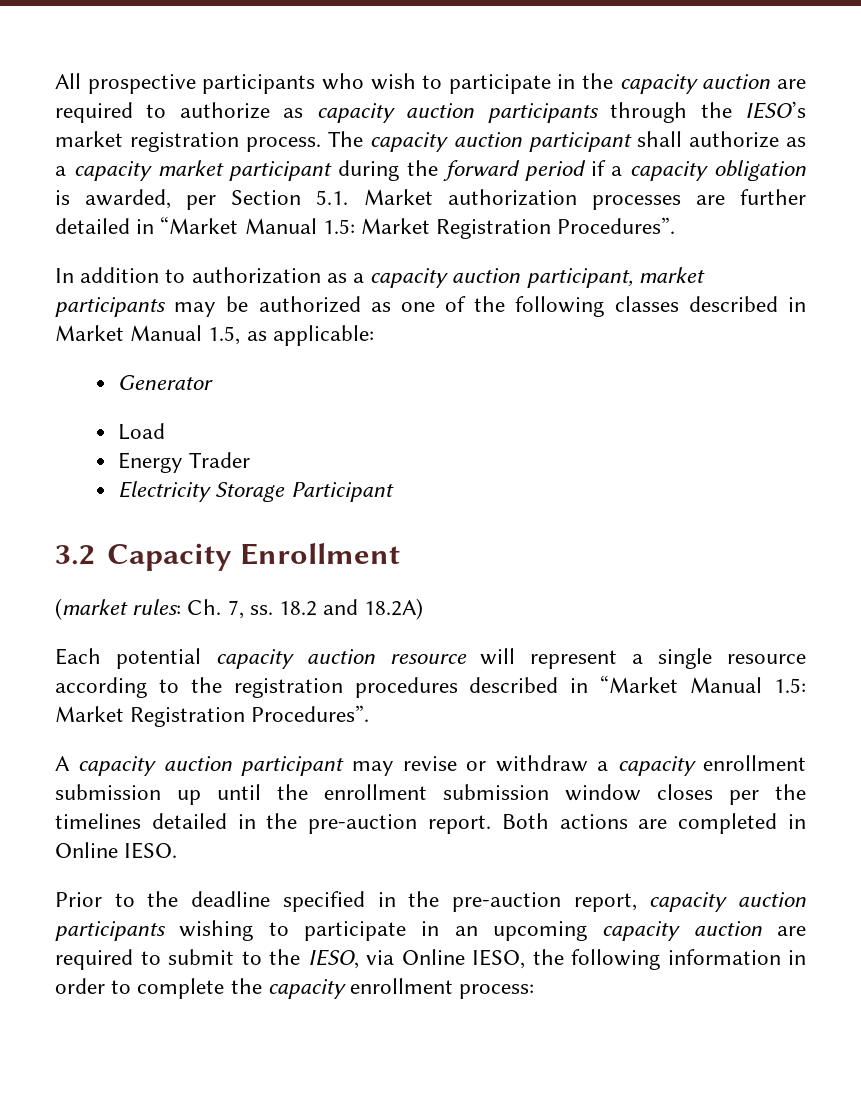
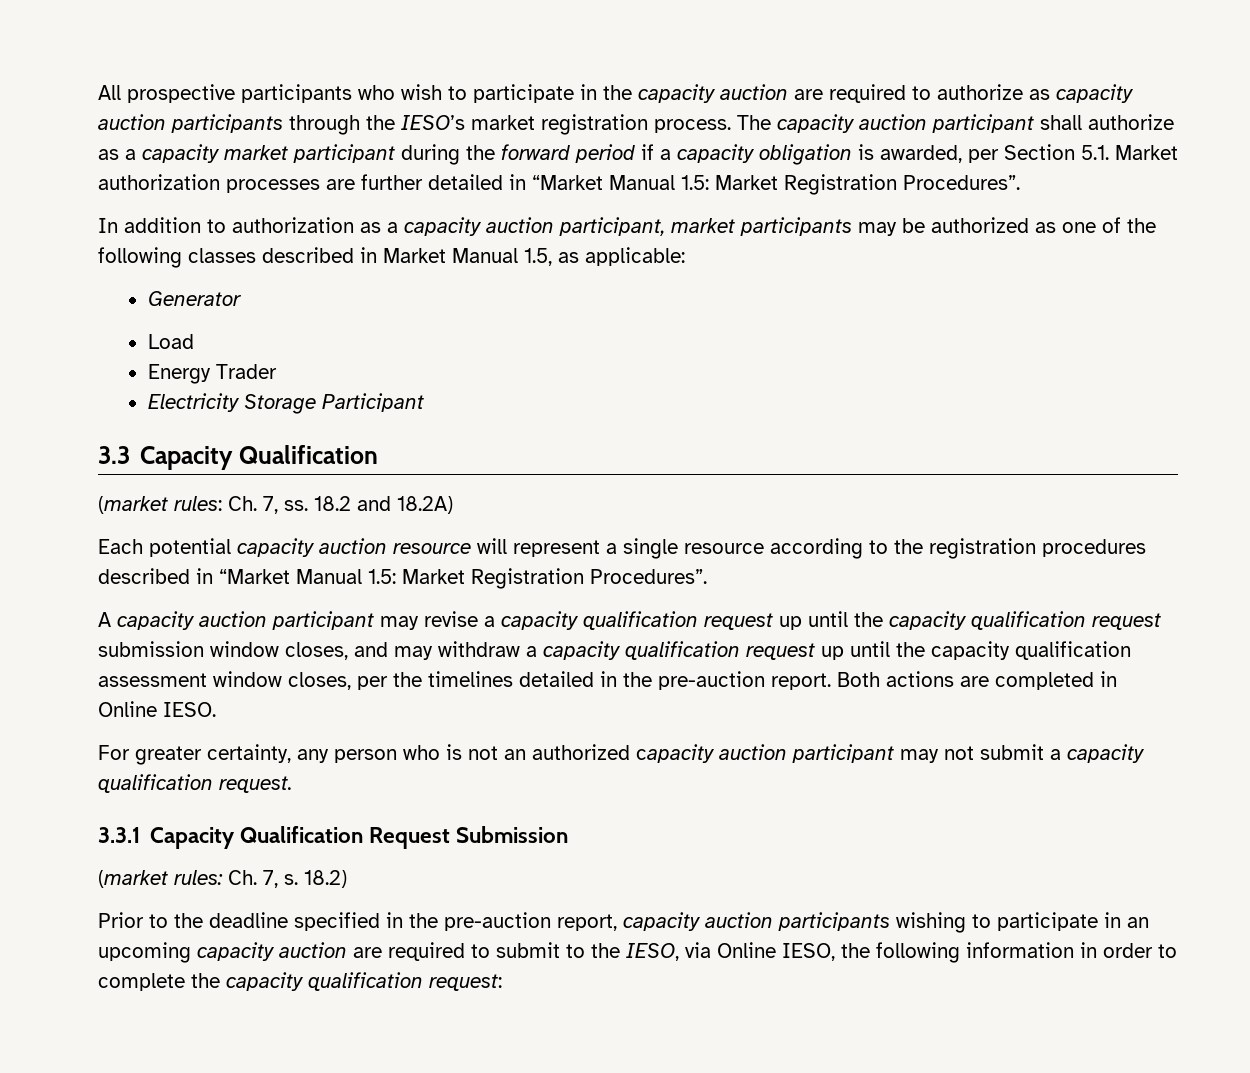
- 3.2 Capacity Enrollment
+ 3.3 Capacity Qualification
- A capacity auction participant may revise or withdraw a capacity enrollment submission up until the enrollment submission window closes per the timelines detailed in the pre-auction report.
+ A capacity auction participant may revise a capacity qualification request up until the capacity qualification request submission window closes, and may withdraw a capacity qualification request up until the capacity qualification assessment window closes, per the timelines detailed in the pre-auction report.
+ For greater certainty, any person who is not an authorized capacity auction participant may not submit a capacity qualification request.
+ 3.3.1 Capacity Qualification Request Submission
+ (market rules: Ch. 7, s. 18.2)
- Prior to the deadline specified in the pre-auction report, capacity auction participants wishing to participate in an upcoming capacity auction are required to submit to the IESO, via Online IESO, the following information in order to complete the capacity enrollment process:
+ Prior to the deadline specified in the pre-auction report, capacity auction participants wishing to participate in an upcoming capacity auction are required to submit to the IESO, via Online IESO, the following information in order to complete the capacity qualification request:

